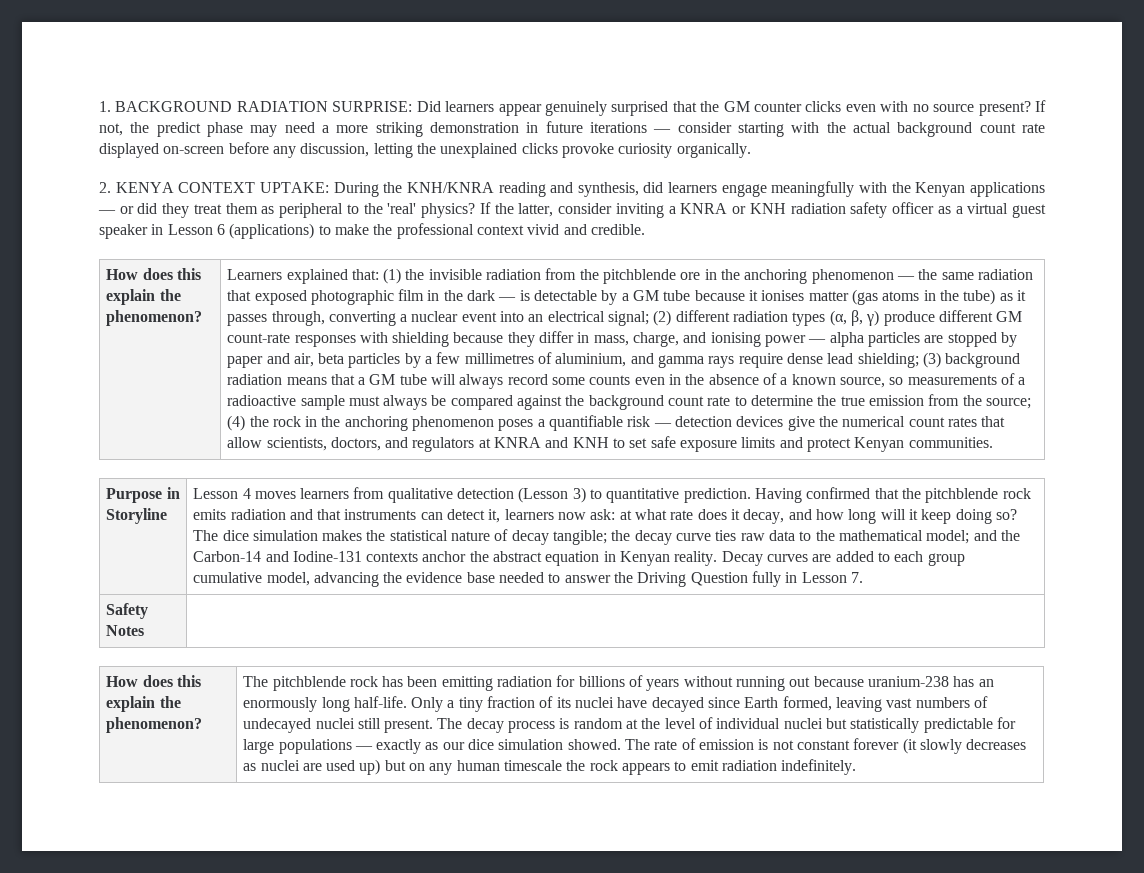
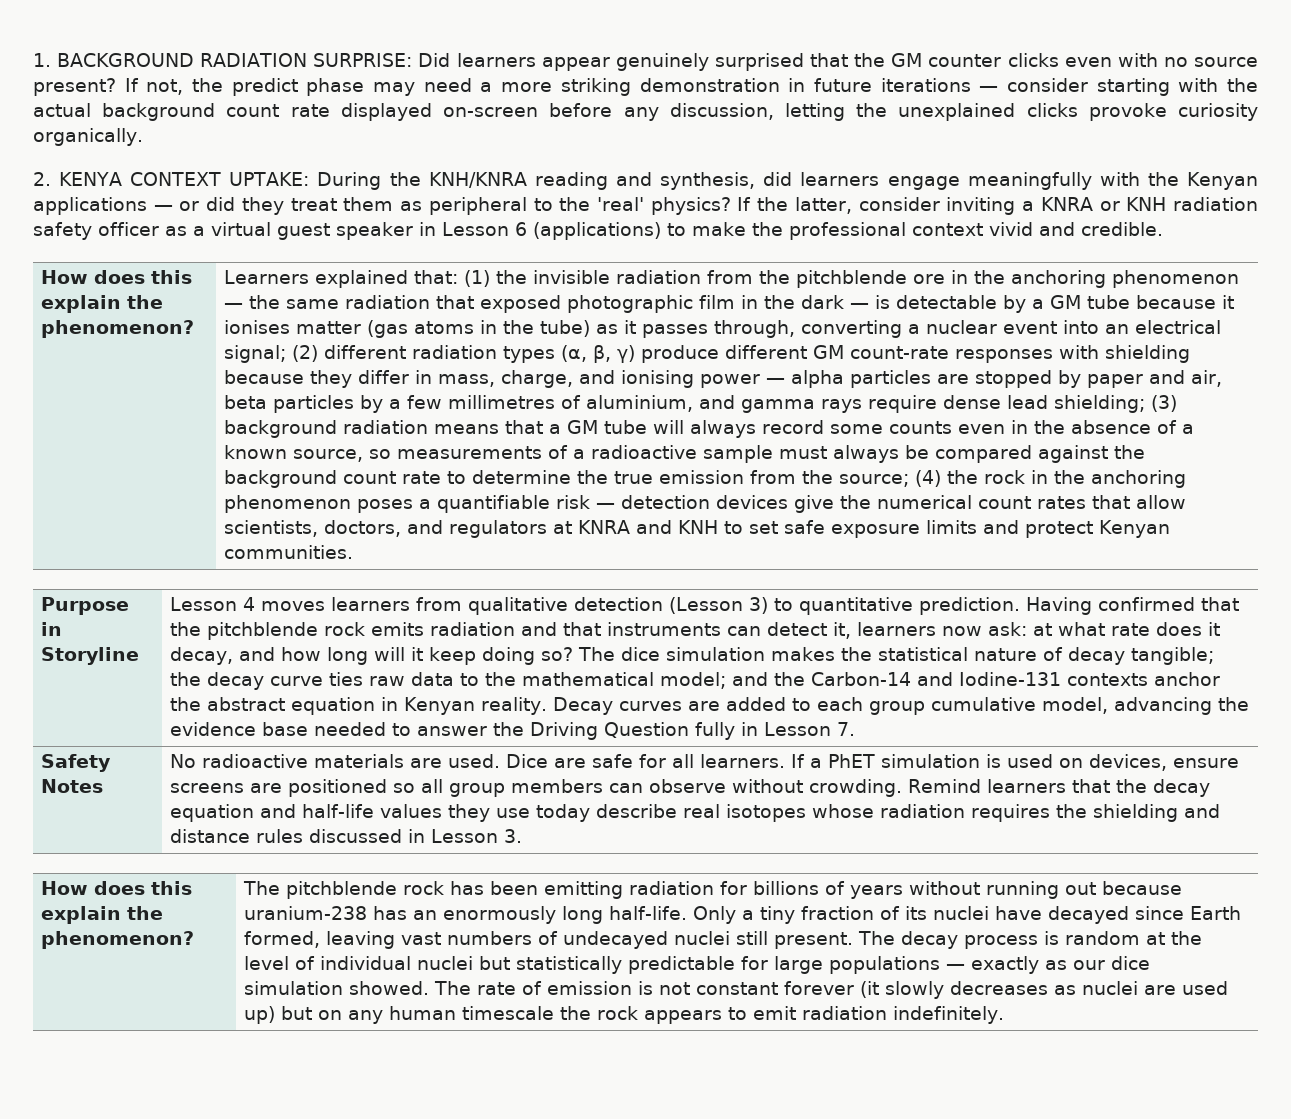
+ No radioactive materials are used. Dice are safe for all learners. If a PhET simulation is used on devices, ensure screens are positioned so all group members can observe without crowding. Remind learners that the decay equation and half-life values they use today describe real isotopes whose radiation requires the shielding and distance rules discussed in Lesson 3.

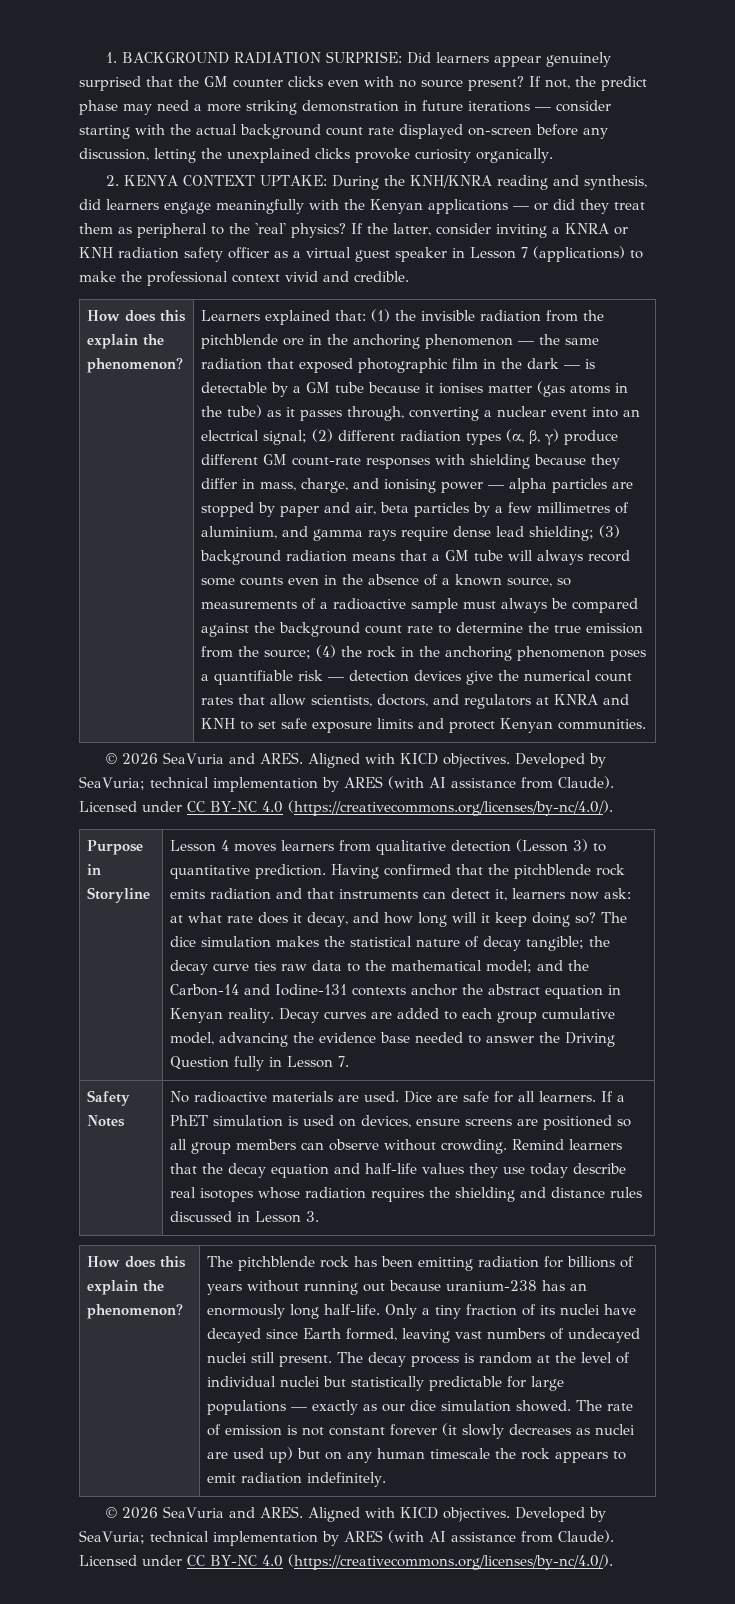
- If the latter, consider inviting a KNRA or KNH radiation safety officer as a virtual guest speaker in Lesson 6 (applications) to make the professional context vivid and credible.
+ If the latter, consider inviting a KNRA or KNH radiation safety officer as a virtual guest speaker in Lesson 7 (applications) to make the professional context vivid and credible.
  (4) the rock in the anchoring phenomenon poses a quantifiable risk — detection devices give the numerical count rates that allow scientists, doctors, and regulators at KNRA and KNH to set safe exposure limits and protect Kenyan communities.
+ © 2026 SeaVuria and ARES. Aligned with KICD objectives. Developed by SeaVuria; technical implementation by ARES (with AI assistance from Claude). Licensed under CC BY-NC 4.0 (https://creativecommons.org/licenses/by-nc/4.0/).
  The rate of emission is not constant forever (it slowly decreases as nuclei are used up) but on any human timescale the rock appears to emit radiation indefinitely.
+ © 2026 SeaVuria and ARES. Aligned with KICD objectives. Developed by SeaVuria; technical implementation by ARES (with AI assistance from Claude). Licensed under CC BY-NC 4.0 (https://creativecommons.org/licenses/by-nc/4.0/).

